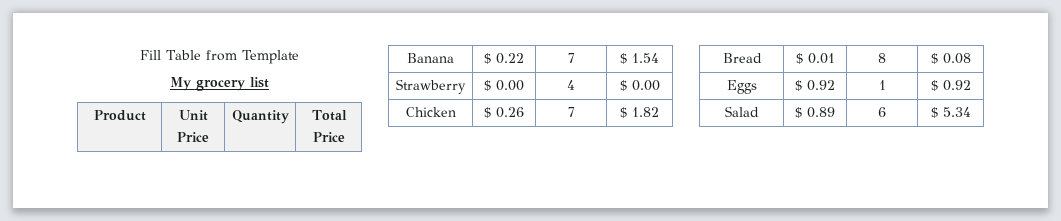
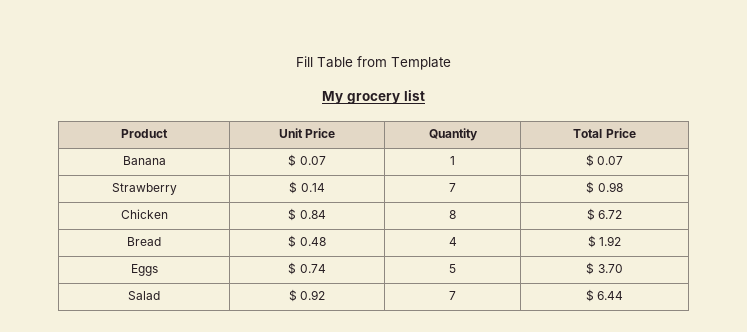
- Banana | $ 0.22 | 7 | $ 1.54
- Strawberry | $ 0.00 | 4 | $ 0.00
- Chicken | $ 0.26 | 7 | $ 1.82
- Bread | $ 0.01 | 8 | $ 0.08
- Eggs | $ 0.92 | 1 | $ 0.92
- Salad | $ 0.89 | 6 | $ 5.34
+ Banana | $ 0.07 | 1 | $ 0.07
+ Strawberry | $ 0.14 | 7 | $ 0.98
+ Chicken | $ 0.84 | 8 | $ 6.72
+ Bread | $ 0.48 | 4 | $ 1.92
+ Eggs | $ 0.74 | 5 | $ 3.70
+ Salad | $ 0.92 | 7 | $ 6.44

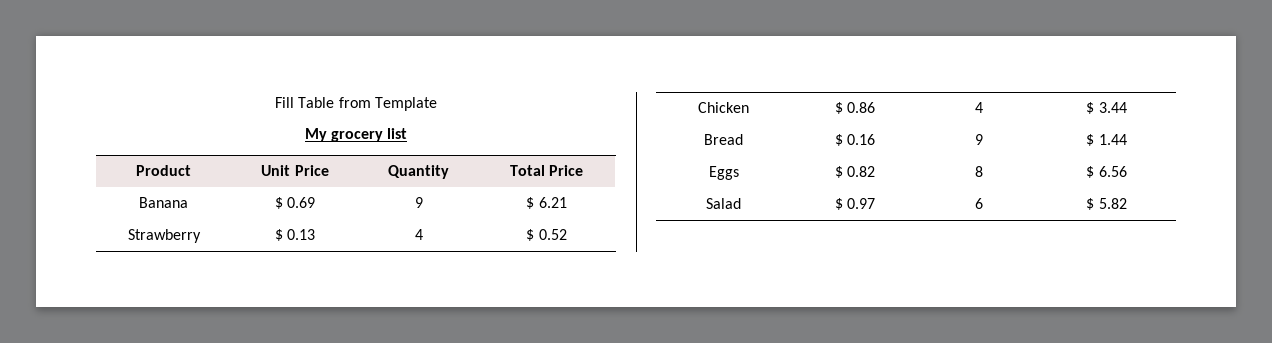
- Banana | $ 0.07 | 1 | $ 0.07
+ Banana | $ 0.69 | 9 | $ 6.21
- Strawberry | $ 0.14 | 7 | $ 0.98
+ Strawberry | $ 0.13 | 4 | $ 0.52
- Chicken | $ 0.84 | 8 | $ 6.72
- Bread | $ 0.48 | 4 | $ 1.92
- Eggs | $ 0.74 | 5 | $ 3.70
+ Chicken | $ 0.86 | 4 | $ 3.44
+ Bread | $ 0.16 | 9 | $ 1.44
+ Eggs | $ 0.82 | 8 | $ 6.56
- Salad | $ 0.92 | 7 | $ 6.44
+ Salad | $ 0.97 | 6 | $ 5.82

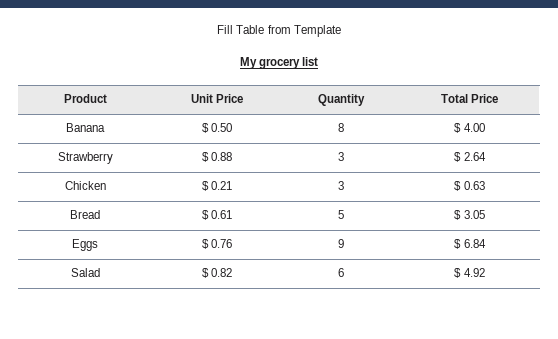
- Banana | $ 0.69 | 9 | $ 6.21
- Strawberry | $ 0.13 | 4 | $ 0.52
- Chicken | $ 0.86 | 4 | $ 3.44
- Bread | $ 0.16 | 9 | $ 1.44
- Eggs | $ 0.82 | 8 | $ 6.56
- Salad | $ 0.97 | 6 | $ 5.82
+ Banana | $ 0.50 | 8 | $ 4.00
+ Strawberry | $ 0.88 | 3 | $ 2.64
+ Chicken | $ 0.21 | 3 | $ 0.63
+ Bread | $ 0.61 | 5 | $ 3.05
+ Eggs | $ 0.76 | 9 | $ 6.84
+ Salad | $ 0.82 | 6 | $ 4.92

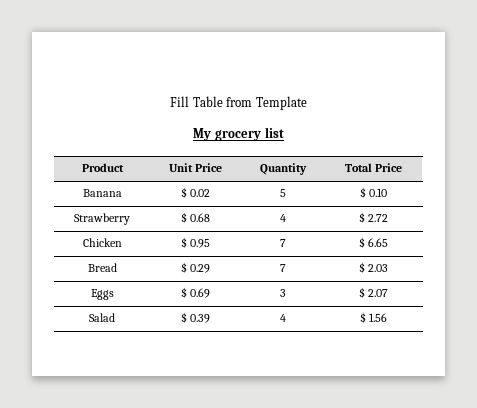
- Banana | $ 0.50 | 8 | $ 4.00
+ Banana | $ 0.02 | 5 | $ 0.10
- Strawberry | $ 0.88 | 3 | $ 2.64
- Chicken | $ 0.21 | 3 | $ 0.63
- Bread | $ 0.61 | 5 | $ 3.05
- Eggs | $ 0.76 | 9 | $ 6.84
+ Strawberry | $ 0.68 | 4 | $ 2.72
+ Chicken | $ 0.95 | 7 | $ 6.65
+ Bread | $ 0.29 | 7 | $ 2.03
+ Eggs | $ 0.69 | 3 | $ 2.07
- Salad | $ 0.82 | 6 | $ 4.92
+ Salad | $ 0.39 | 4 | $ 1.56

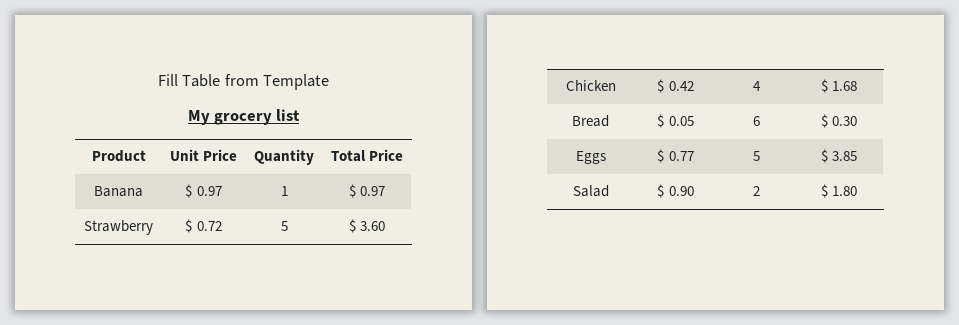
- Banana | $ 0.02 | 5 | $ 0.10
- Strawberry | $ 0.68 | 4 | $ 2.72
- Chicken | $ 0.95 | 7 | $ 6.65
+ Banana | $ 0.97 | 1 | $ 0.97
+ Strawberry | $ 0.72 | 5 | $ 3.60
+ Chicken | $ 0.42 | 4 | $ 1.68
- Bread | $ 0.29 | 7 | $ 2.03
+ Bread | $ 0.05 | 6 | $ 0.30
- Eggs | $ 0.69 | 3 | $ 2.07
+ Eggs | $ 0.77 | 5 | $ 3.85
- Salad | $ 0.39 | 4 | $ 1.56
+ Salad | $ 0.90 | 2 | $ 1.80

